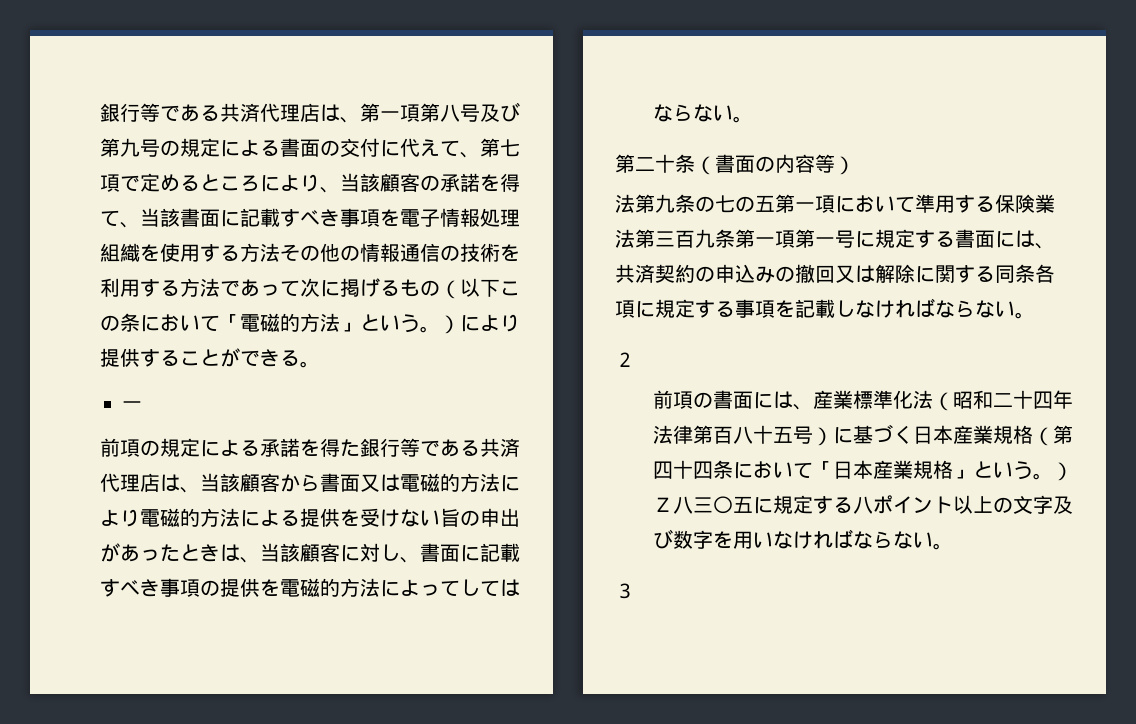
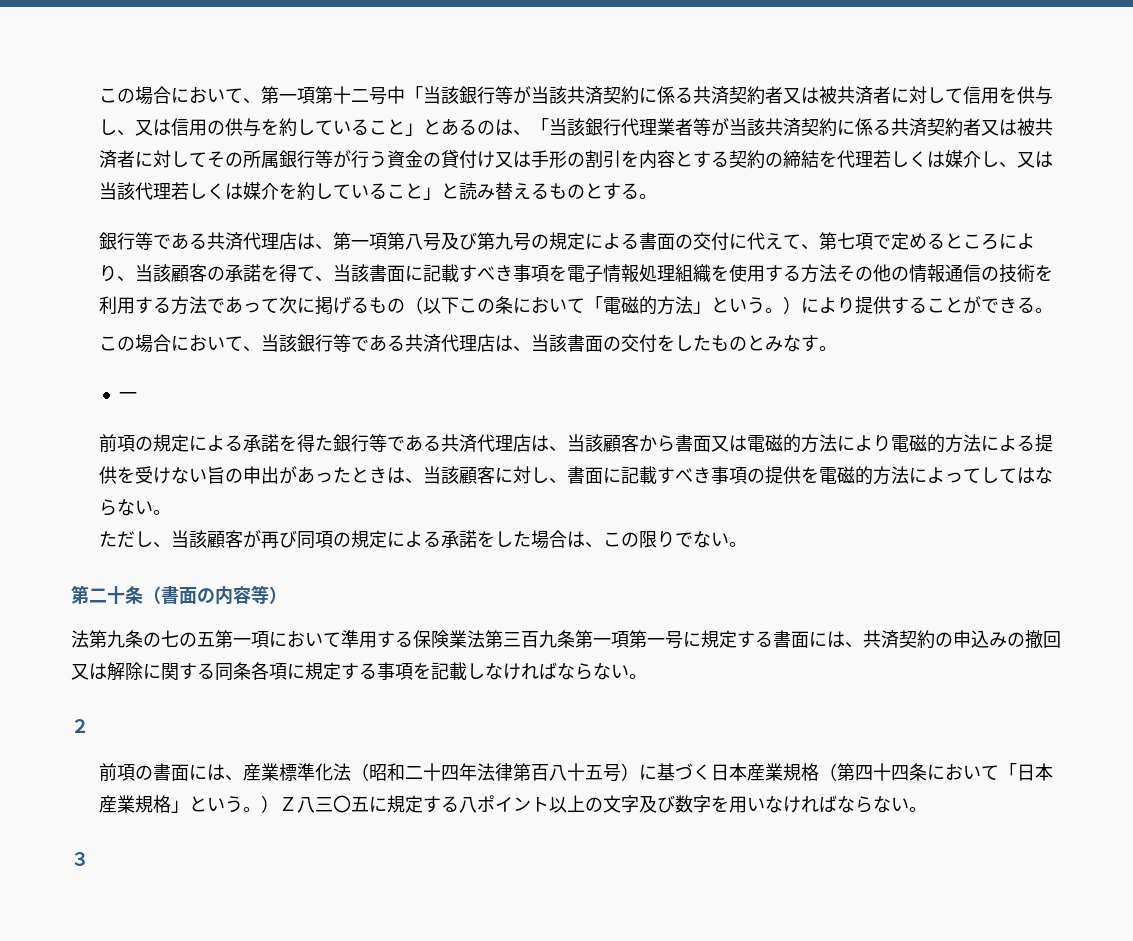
+ この場合において、第一項第十二号中「当該銀行等が当該共済契約に係る共済契約者又は被共済者に対して信用を供与し、又は信用の供与を約していること」とあるのは、「当該銀行代理業者等が当該共済契約に係る共済契約者又は被共済者に対してその所属銀行等が行う資金の貸付け又は手形の割引を内容とする契約の締結を代理若しくは媒介し、又は当該代理若しくは媒介を約していること」と読み替えるものとする。
+ この場合において、当該銀行等である共済代理店は、当該書面の交付をしたものとみなす。
+ ただし、当該顧客が再び同項の規定による承諾をした場合は、この限りでない。

